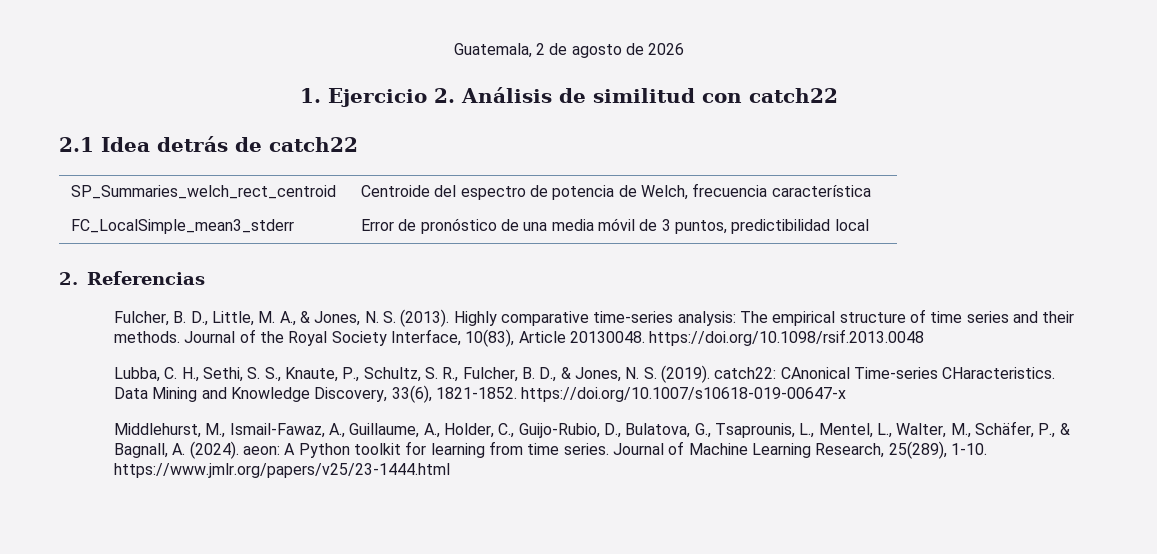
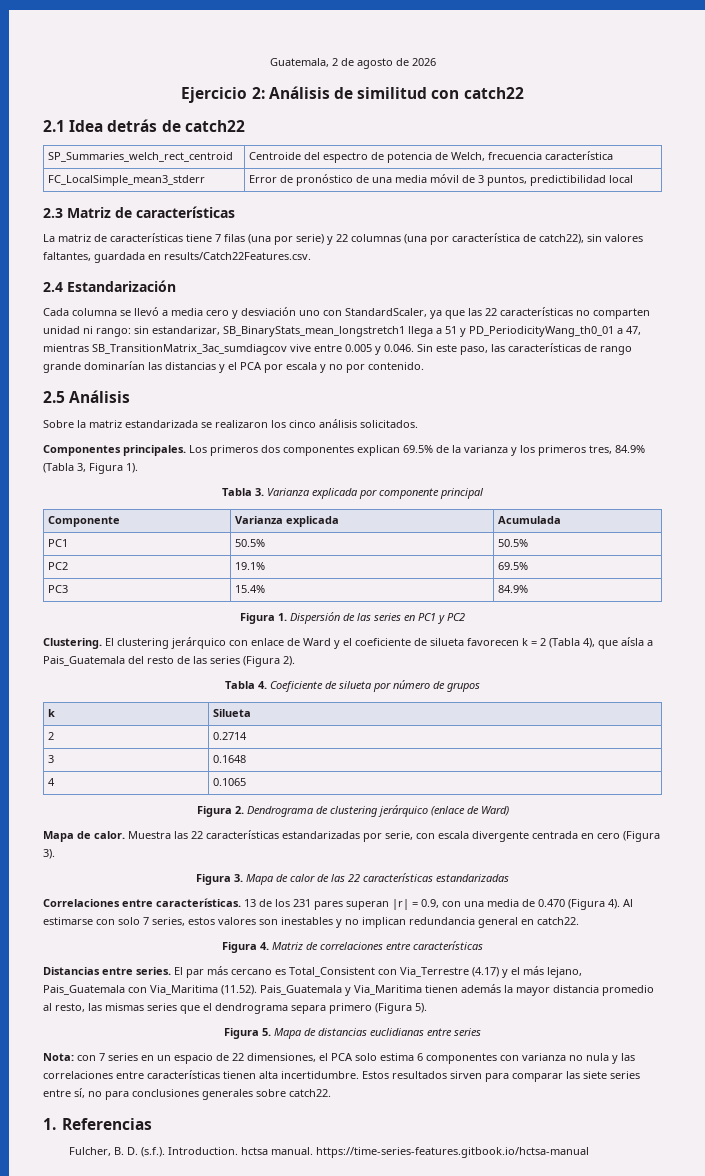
- 1. Ejercicio 2. Análisis de similitud con catch22
+ Ejercicio 2: Análisis de similitud con catch22
- 2. Referencias
- Fulcher, B. D., Little, M. A., & Jones, N. S. (2013). Highly comparative time-series analysis: The empirical structure of time series and their methods. Journal of the Royal Society Interface, 10(83), Article 20130048. https://doi.org/10.1098/rsif.2013.0048
- Lubba, C. H., Sethi, S. S., Knaute, P., Schultz, S. R., Fulcher, B. D., & Jones, N. S. (2019). catch22: CAnonical Time-series CHaracteristics. Data Mining and Knowledge Discovery, 33(6), 1821-1852. https://doi.org/10.1007/s10618-019-00647-x
- Middlehurst, M., Ismail-Fawaz, A., Guillaume, A., Holder, C., Guijo-Rubio, D., Bulatova, G., Tsaprounis, L., Mentel, L., Walter, M., Schäfer, P., & Bagnall, A. (2024). aeon: A Python toolkit for learning from time series. Journal of Machine Learning Research, 25(289), 1-10. https://www.jmlr.org/papers/v25/23-1444.html
+ 2.3 Matriz de características
+ La matriz de características tiene 7 filas (una por serie) y 22 columnas (una por característica de catch22), sin valores faltantes, guardada en results/Catch22Features.csv.
+ 2.4 Estandarización
+ Cada columna se llevó a media cero y desviación uno con StandardScaler, ya que las 22 características no comparten unidad ni rango: sin estandarizar, SB_BinaryStats_mean_longstretch1 llega a 51 y PD_PeriodicityWang_th0_01 a 47, mientras SB_TransitionMatrix_3ac_sumdiagcov vive entre 0.005 y 0.046. Sin este paso, las características de rango grande dominarían las distancias y el PCA por escala y no por contenido.
+ 2.5 Análisis
+ Sobre la matriz estandarizada se realizaron los cinco análisis solicitados.
+ Componentes principales. Los primeros dos componentes explican 69.5% de la varianza y los primeros tres, 84.9% (Tabla 3, Figura 1).
+ Tabla 3. Varianza explicada por componente principal
+ Componente | Varianza explicada | Acumulada
+ PC1 | 50.5% | 50.5%
+ PC2 | 19.1% | 69.5%
+ PC3 | 15.4% | 84.9%
+ Figura 1. Dispersión de las series en PC1 y PC2
+ Clustering. El clustering jerárquico con enlace de Ward y el coeficiente de silueta favorecen k = 2 (Tabla 4), que aísla a Pais_Guatemala del resto de las series (Figura 2).
+ Tabla 4. Coeficiente de silueta por número de grupos
+ k | Silueta
+ 2 | 0.2714
+ 3 | 0.1648
+ 4 | 0.1065
+ Figura 2. Dendrograma de clustering jerárquico (enlace de Ward)
+ Mapa de calor. Muestra las 22 características estandarizadas por serie, con escala divergente centrada en cero (Figura 3).
+ Figura 3. Mapa de calor de las 22 características estandarizadas
+ Correlaciones entre características. 13 de los 231 pares superan |r| = 0.9, con una media de 0.470 (Figura 4). Al estimarse con solo 7 series, estos valores son inestables y no implican redundancia general en catch22.
+ Figura 4. Matriz de correlaciones entre características
+ Distancias entre series. El par más cercano es Total_Consistent con Via_Terrestre (4.17) y el más lejano, Pais_Guatemala con Via_Maritima (11.52). Pais_Guatemala y Via_Maritima tienen además la mayor distancia promedio al resto, las mismas series que el dendrograma separa primero (Figura 5).
+ Figura 5. Mapa de distancias euclidianas entre series
+ Nota: con 7 series en un espacio de 22 dimensiones, el PCA solo estima 6 componentes con varianza no nula y las correlaciones entre características tienen alta incertidumbre. Estos resultados sirven para comparar las siete series entre sí, no para conclusiones generales sobre catch22.
+ 1. Referencias
+ Fulcher, B. D. (s.f.). Introduction. hctsa manual. https://time-series-features.gitbook.io/hctsa-manual

